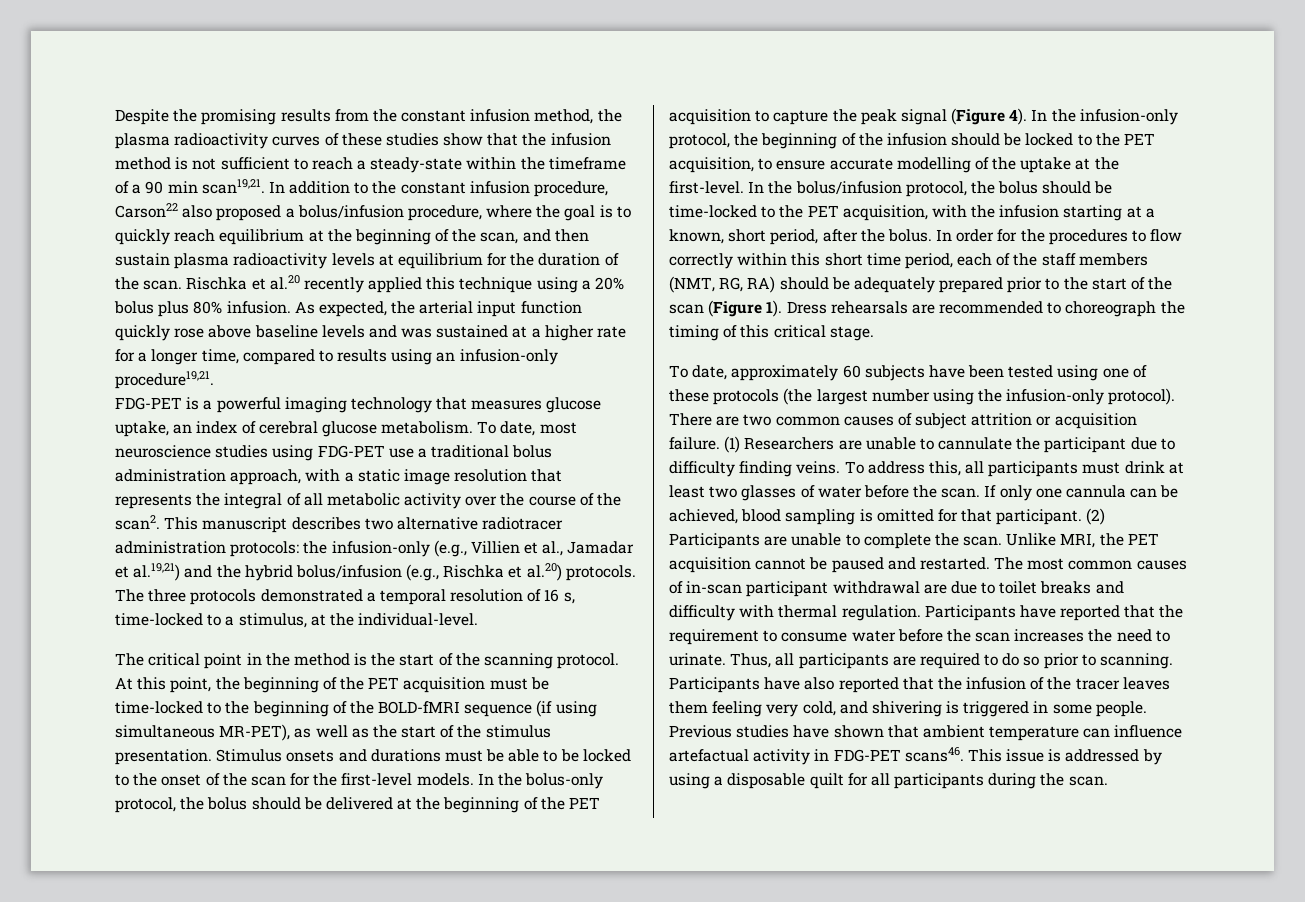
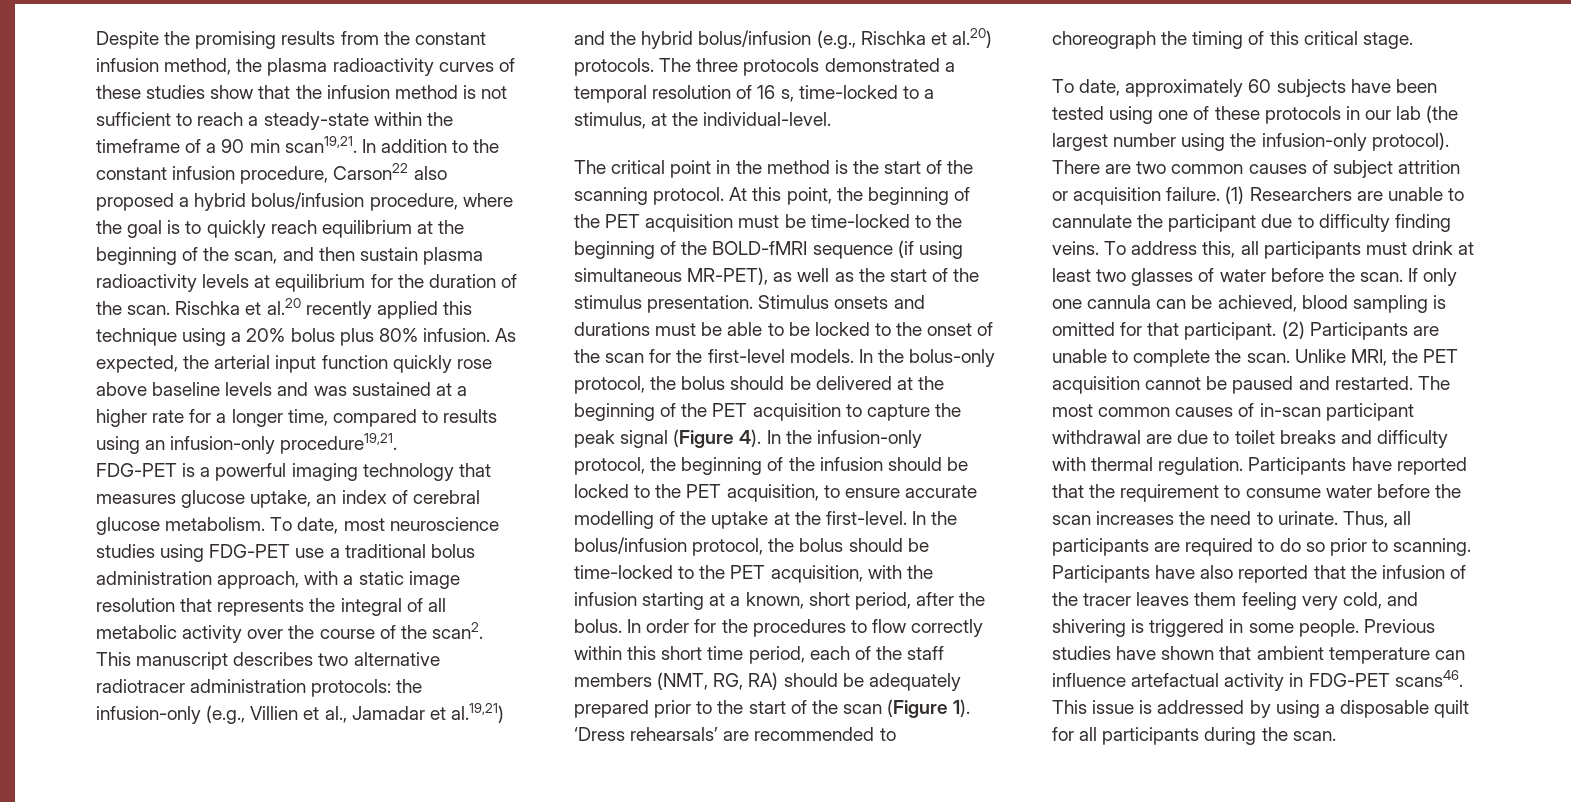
- In addition to the constant infusion procedure, Carson22 also proposed a bolus/infusion procedure, where the goal is to quickly reach equilibrium at the beginning of the scan, and then sustain plasma radioactivity levels at equilibrium for the duration of the scan.
+ In addition to the constant infusion procedure, Carson22 also proposed a hybrid bolus/infusion procedure, where the goal is to quickly reach equilibrium at the beginning of the scan, and then sustain plasma radioactivity levels at equilibrium for the duration of the scan.
- Dress rehearsals are recommended to choreograph the timing of this critical stage.
+ ‘Dress rehearsals’ are recommended to choreograph the timing of this critical stage.
- To date, approximately 60 subjects have been tested using one of these protocols (the largest number using the infusion-only protocol).
+ To date, approximately 60 subjects have been tested using one of these protocols in our lab (the largest number using the infusion-only protocol).

